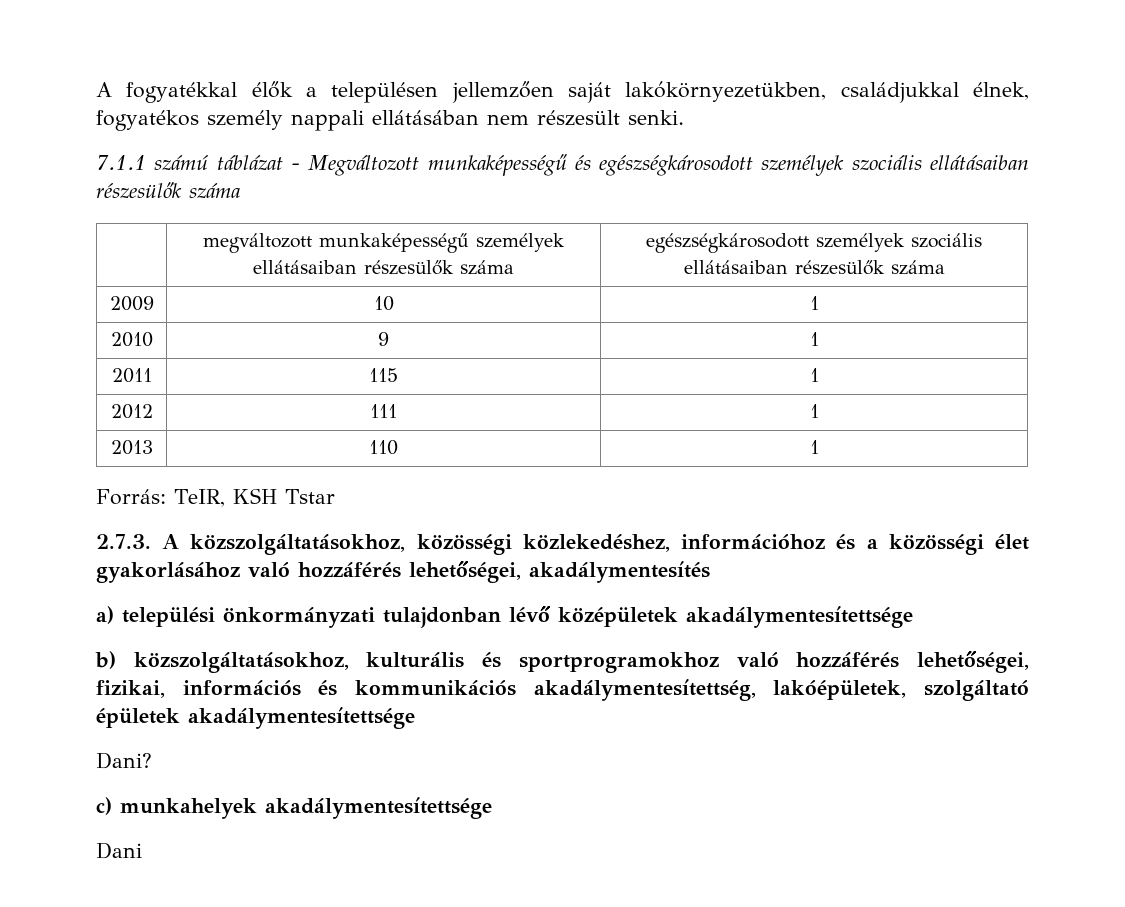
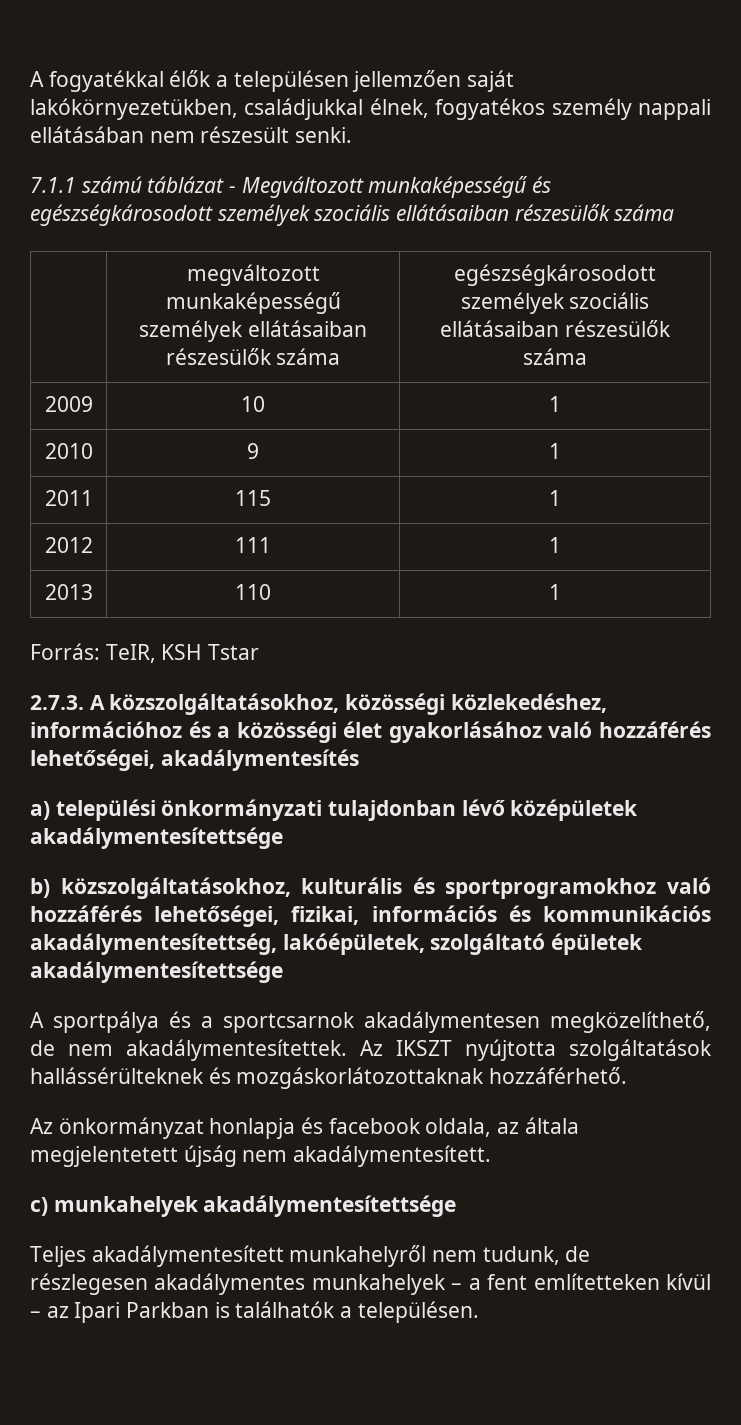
- Dani?
+ A sportpálya és a sportcsarnok akadálymentesen megközelíthető, de nem akadálymentesítettek. Az IKSZT nyújtotta szolgáltatások hallássérülteknek és mozgáskorlátozottaknak hozzáférhető.
+ Az önkormányzat honlapja és facebook oldala, az általa megjelentetett újság nem akadálymentesített.
  c) munkahelyek akadálymentesítettsége
- Dani
+ Teljes akadálymentesített munkahelyről nem tudunk, de részlegesen akadálymentes munkahelyek – a fent említetteken kívül – az Ipari Parkban is találhatók a településen.

